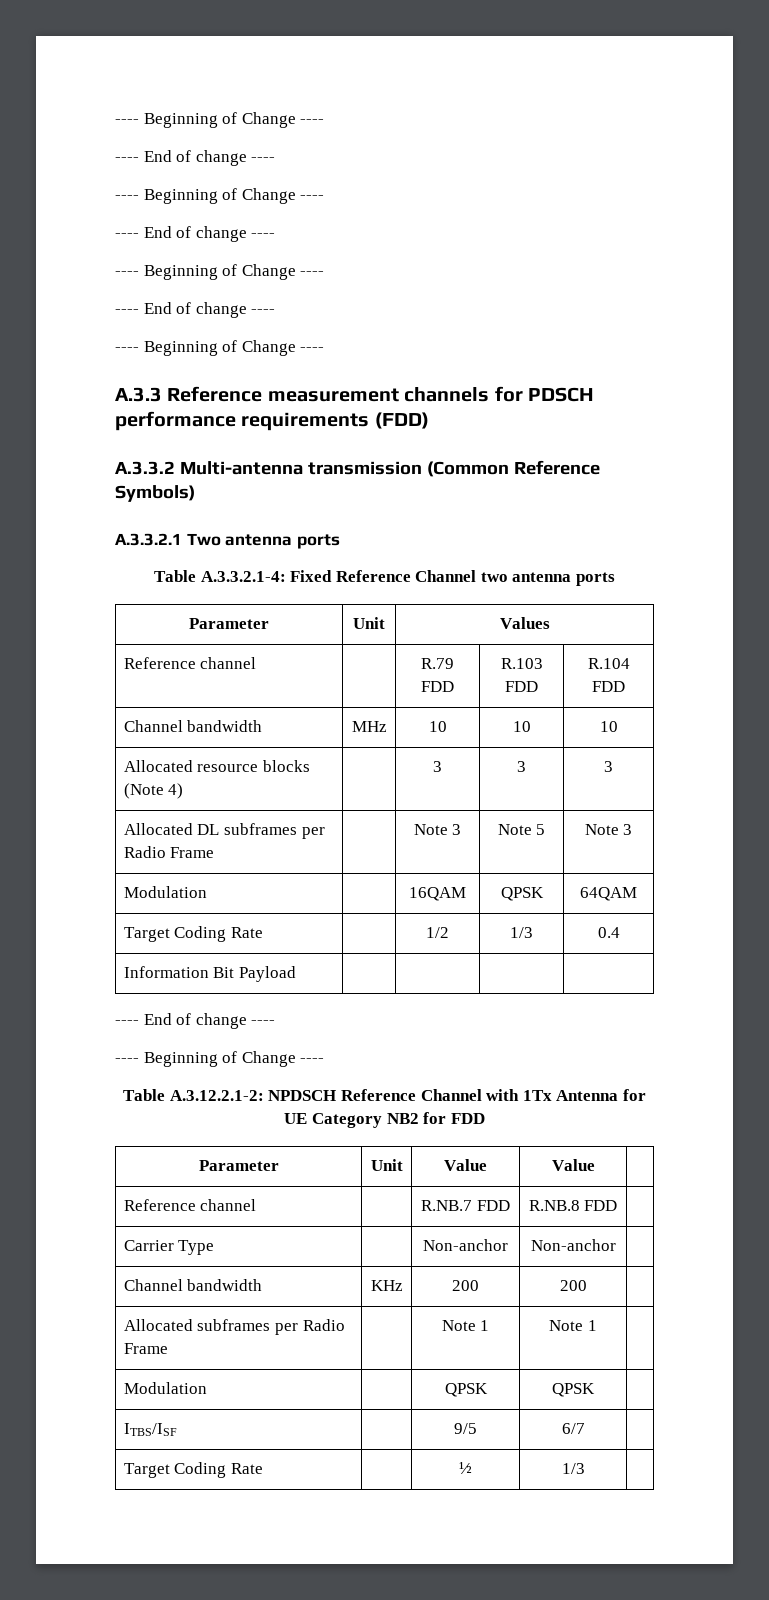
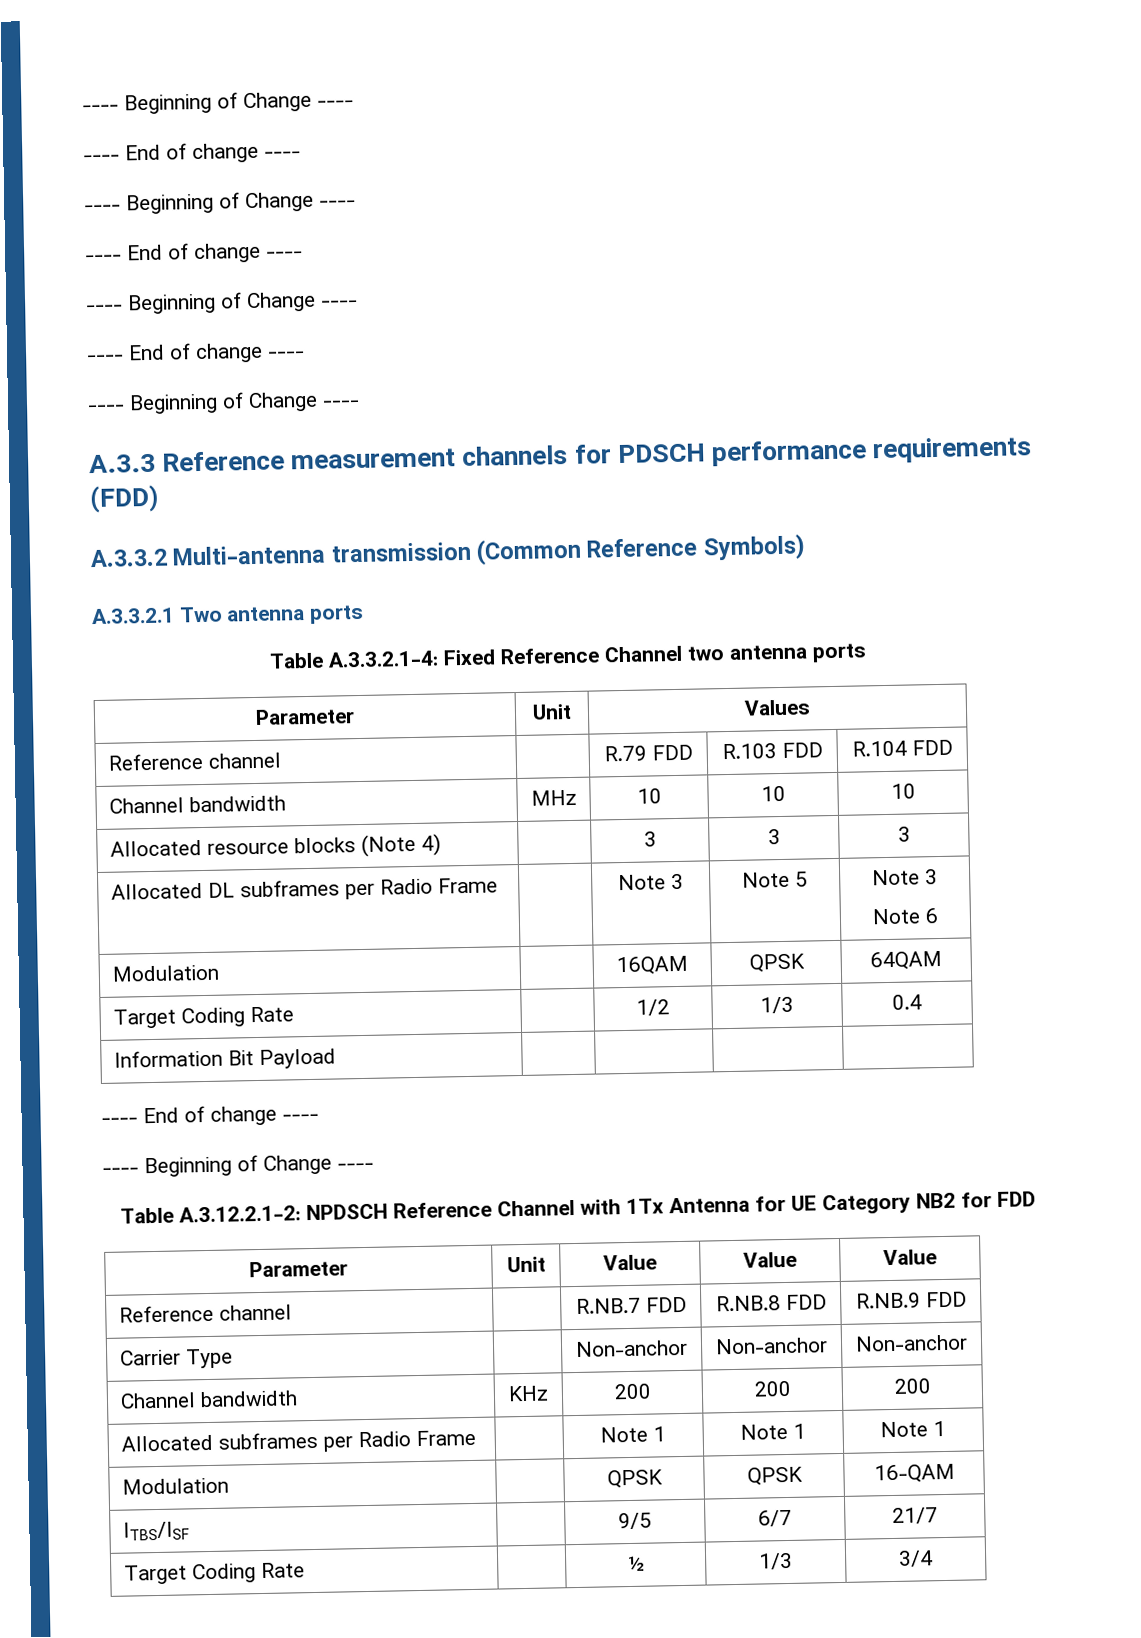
  Allocated DL subframes per Radio Frame | | Note 3 | Note 5 | Note 3
+ Note 6
- Parameter | Unit | Value | Value |
+ Parameter | Unit | Value | Value | Value
- Reference channel | | R.NB.7 FDD | R.NB.8 FDD |
+ Reference channel | | R.NB.7 FDD | R.NB.8 FDD | R.NB.9 FDD
- Carrier Type | | Non-anchor | Non-anchor |
+ Carrier Type | | Non-anchor | Non-anchor | Non-anchor
- Channel bandwidth | KHz | 200 | 200 |
+ Channel bandwidth | KHz | 200 | 200 | 200
- Allocated subframes per Radio Frame | | Note 1 | Note 1 |
+ Allocated subframes per Radio Frame | | Note 1 | Note 1 | Note 1
- Modulation | | QPSK | QPSK |
+ Modulation | | QPSK | QPSK | 16-QAM
- ITBS/ISF | | 9/5 | 6/7 |
- Target Coding Rate | | ½ | 1/3 |
+ ITBS/ISF | | 9/5 | 6/7 | 21/7
+ Target Coding Rate | | ½ | 1/3 | 3/4

